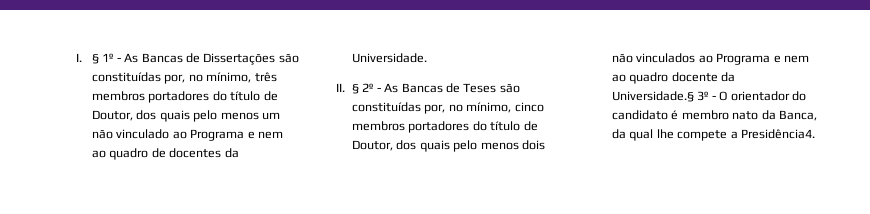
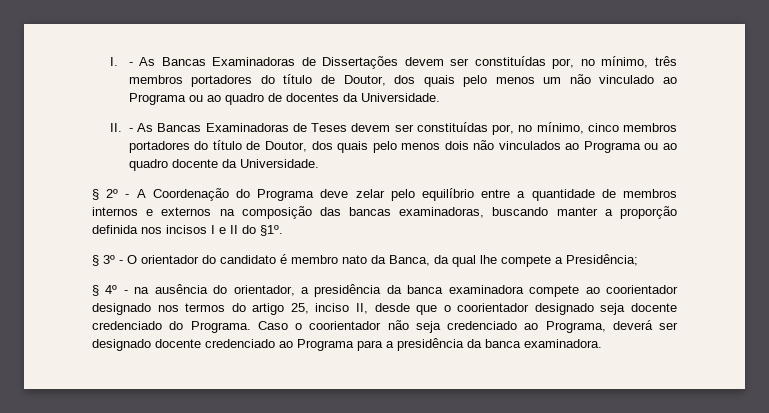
- I. § 1º - As Bancas de Dissertações são constituídas por, no mínimo, três membros portadores do título de Doutor, dos quais pelo menos um não vinculado ao Programa e nem ao quadro de docentes da Universidade.
+ I. - As Bancas Examinadoras de Dissertações devem ser constituídas por, no mínimo, três membros portadores do título de Doutor, dos quais pelo menos um não vinculado ao Programa ou ao quadro de docentes da Universidade.
- II. § 2º - As Bancas de Teses são constituídas por, no mínimo, cinco membros portadores do título de Doutor, dos quais pelo menos dois não vinculados ao Programa e nem ao quadro docente da Universidade.§ 3º - O orientador do candidato é membro nato da Banca, da qual lhe compete a Presidência4.
+ II. - As Bancas Examinadoras de Teses devem ser constituídas por, no mínimo, cinco membros portadores do título de Doutor, dos quais pelo menos dois não vinculados ao Programa ou ao quadro docente da Universidade.
+ § 2º - A Coordenação do Programa deve zelar pelo equilíbrio entre a quantidade de membros internos e externos na composição das bancas examinadoras, buscando manter a proporção definida nos incisos I e II do §1º.
+ § 3º - O orientador do candidato é membro nato da Banca, da qual lhe compete a Presidência;
+ § 4º - na ausência do orientador, a presidência da banca examinadora compete ao coorientador designado nos termos do artigo 25, inciso II, desde que o coorientador designado seja docente credenciado do Programa. Caso o coorientador não seja credenciado ao Programa, deverá ser designado docente credenciado ao Programa para a presidência da banca examinadora.

